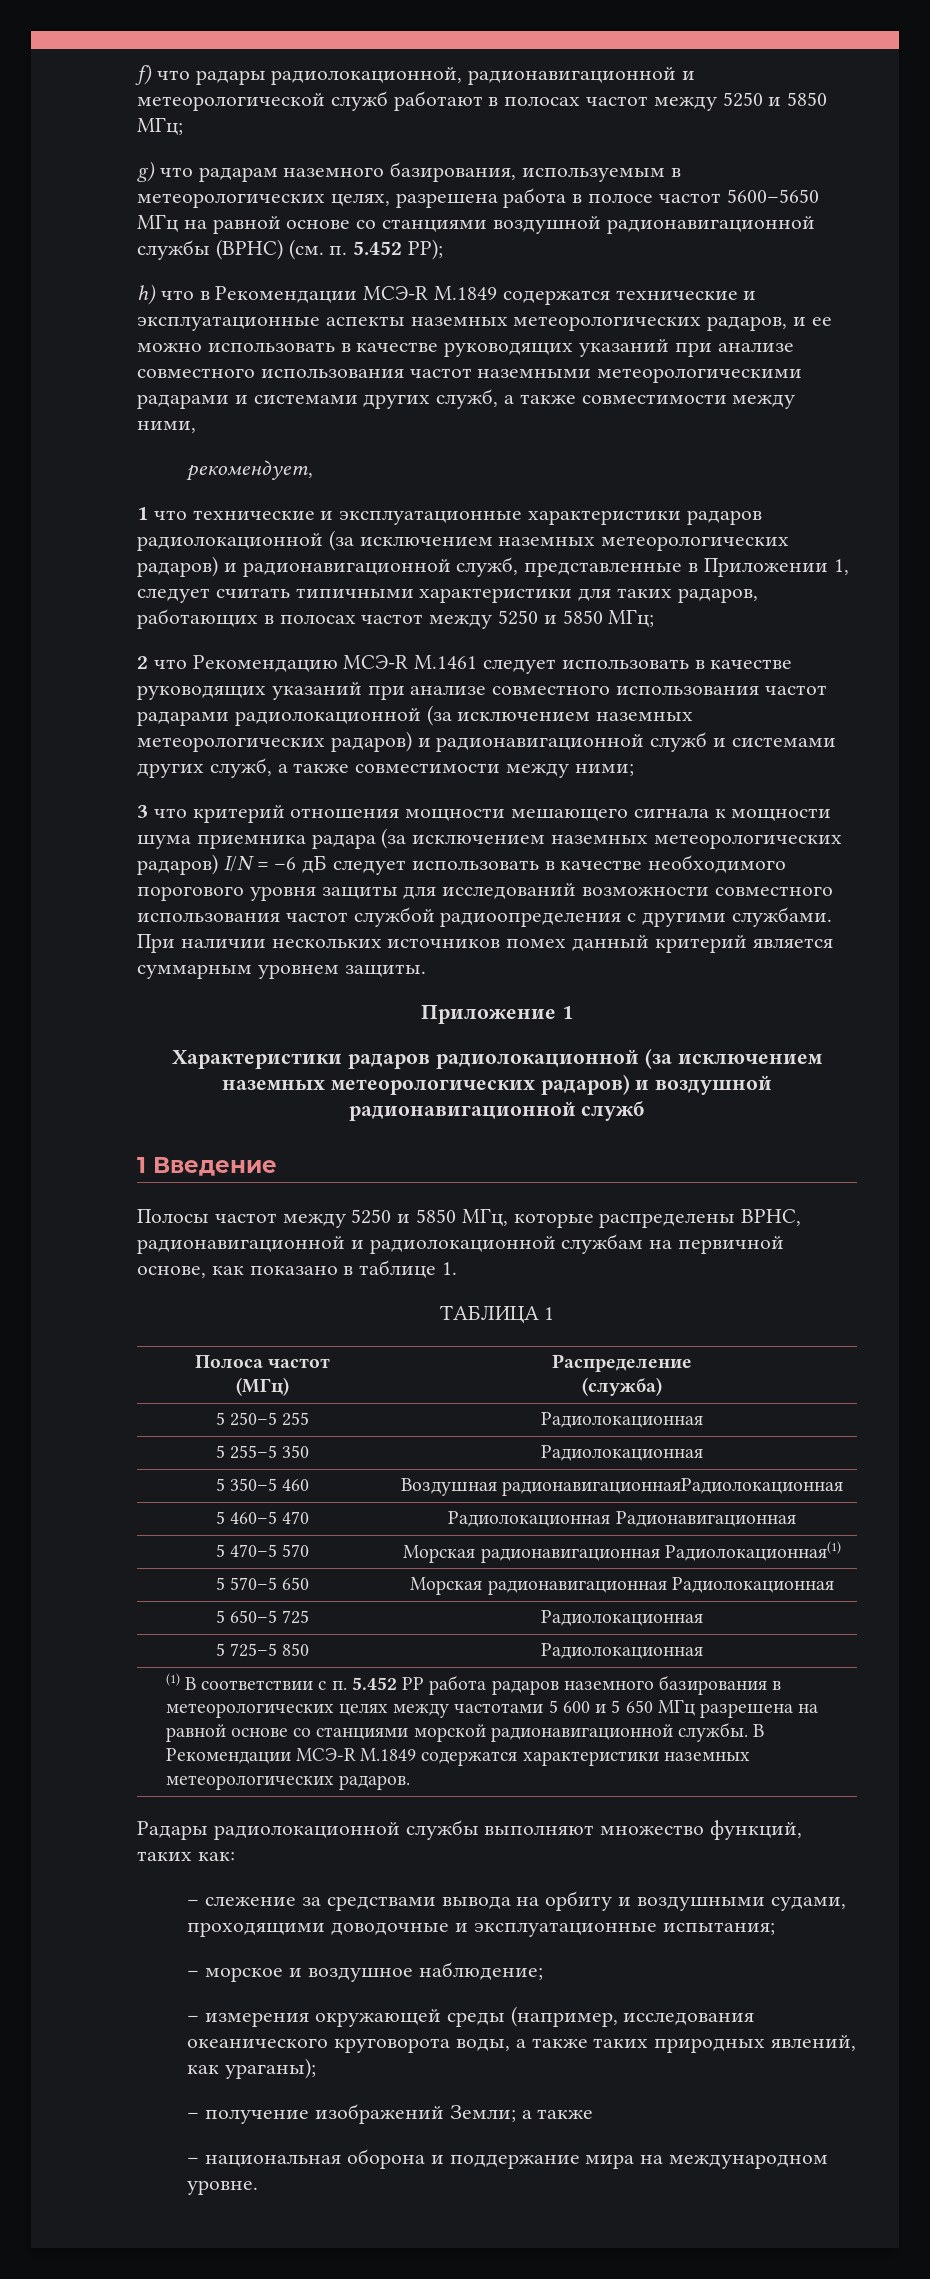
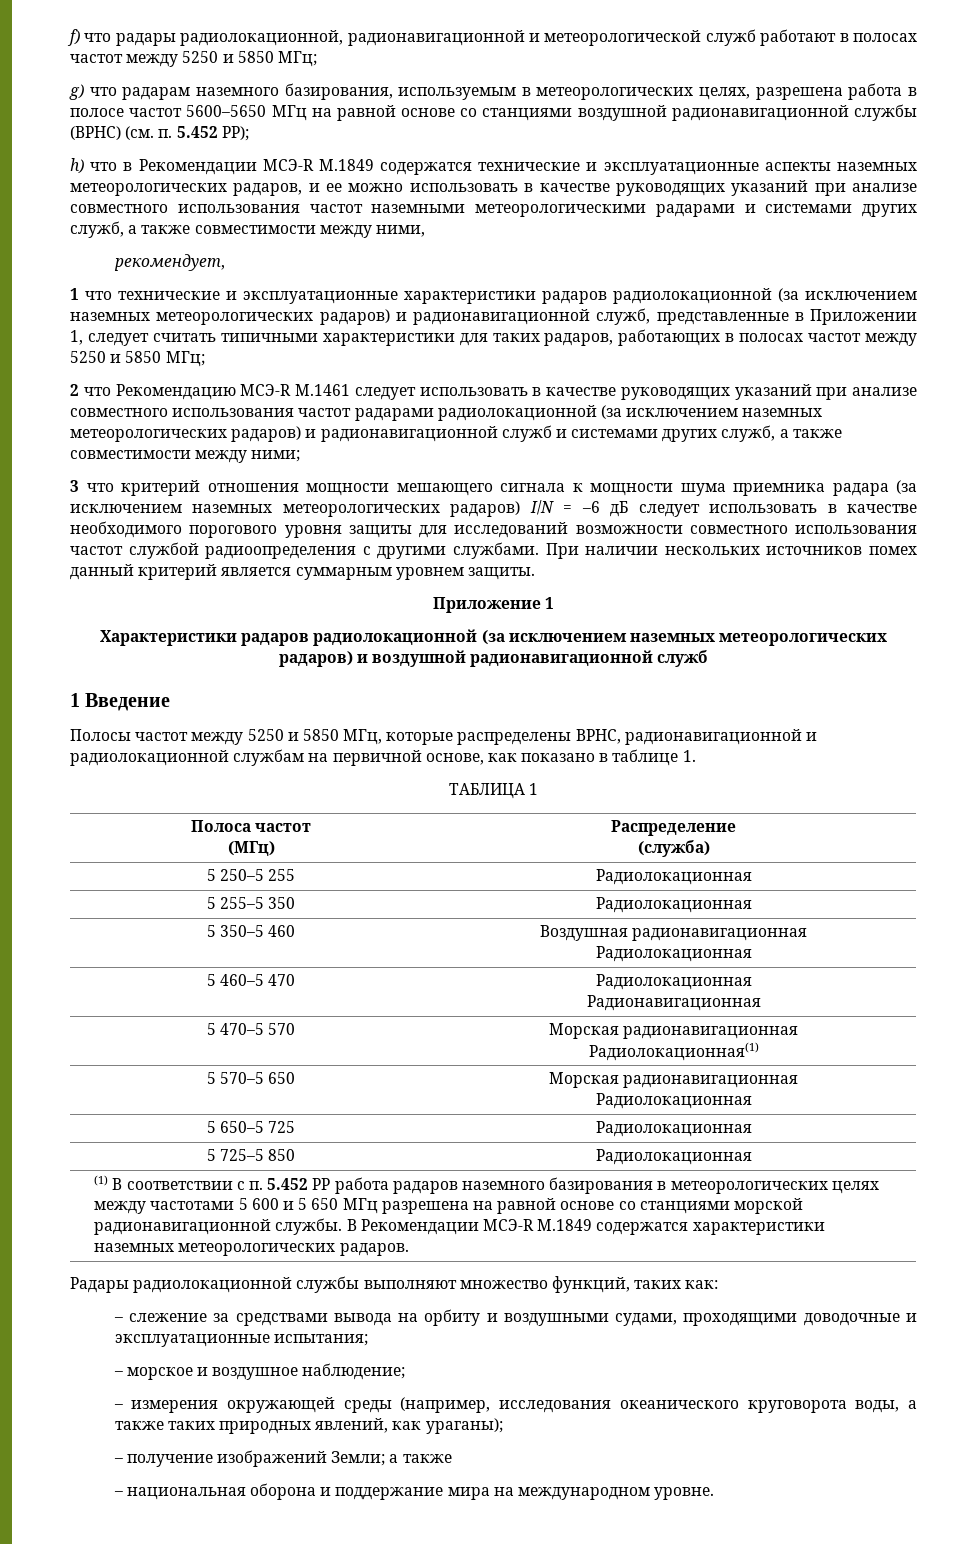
- 5 350–5 460 | Воздушная радионавигационнаяРадиолокационная
+ 5 350–5 460 | Воздушная радионавигационная
+ Радиолокационная
- 5 460–5 470 | Радиолокационная Радионавигационная
+ 5 460–5 470 | Радиолокационная
+ Радионавигационная
- 5 470–5 570 | Морская радионавигационная Радиолокационная(1)
+ 5 470–5 570 | Морская радионавигационная
+ Радиолокационная(1)
- 5 570–5 650 | Морская радионавигационная Радиолокационная
+ 5 570–5 650 | Морская радионавигационная
+ Радиолокационная

